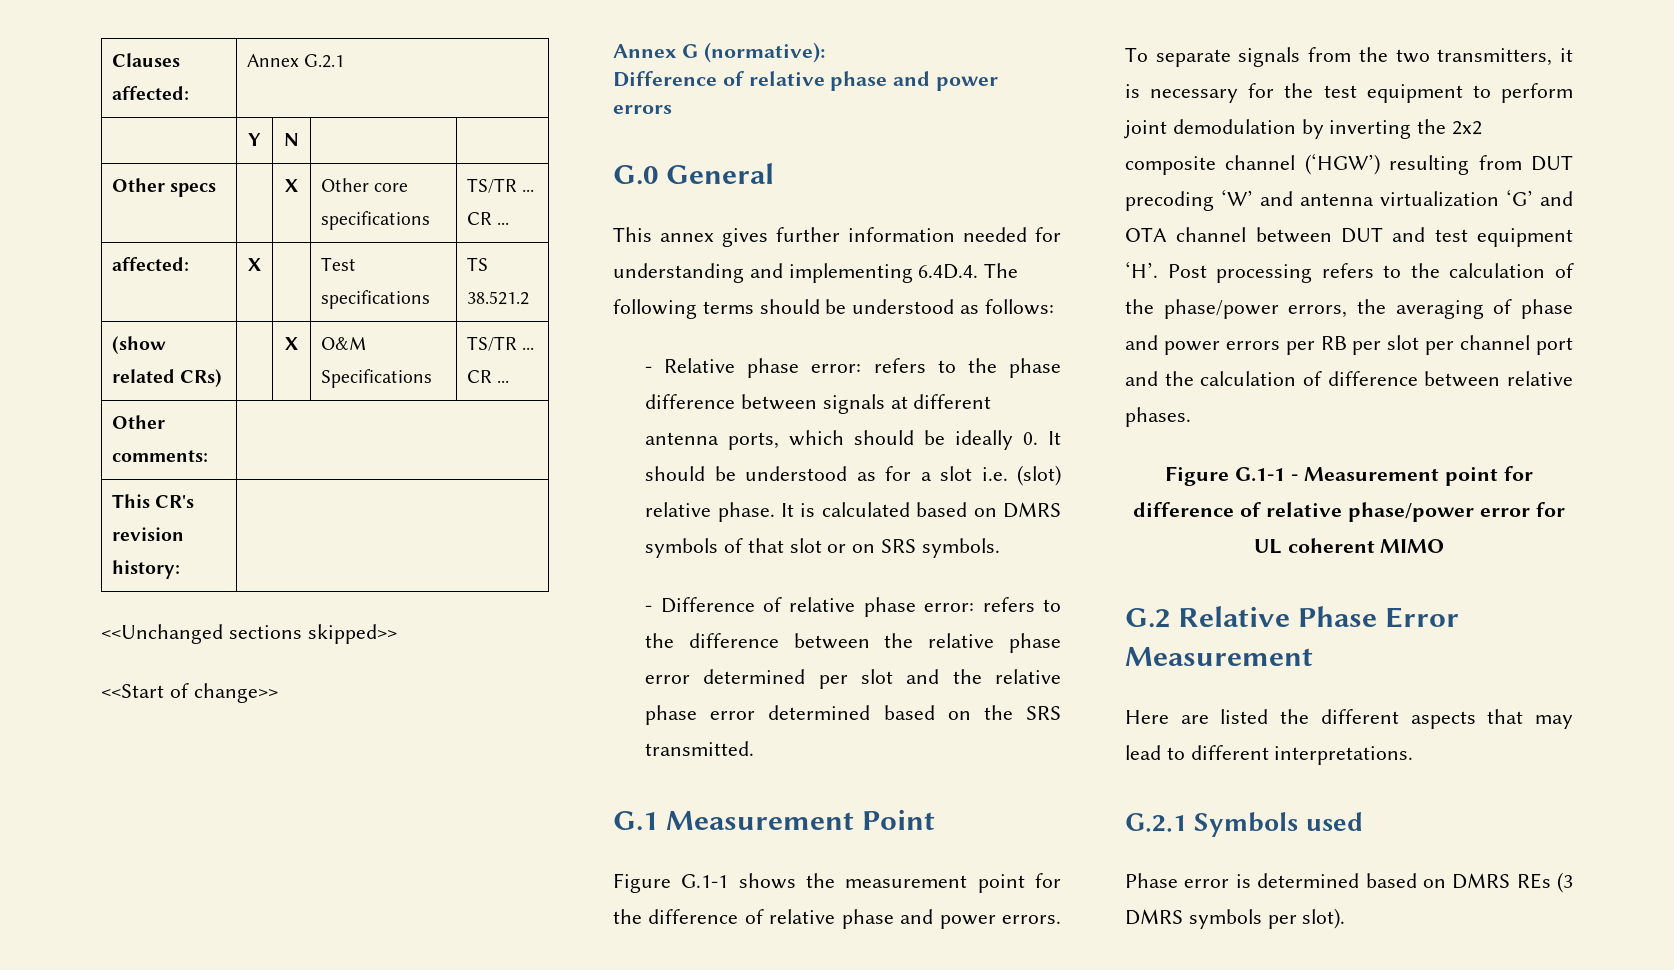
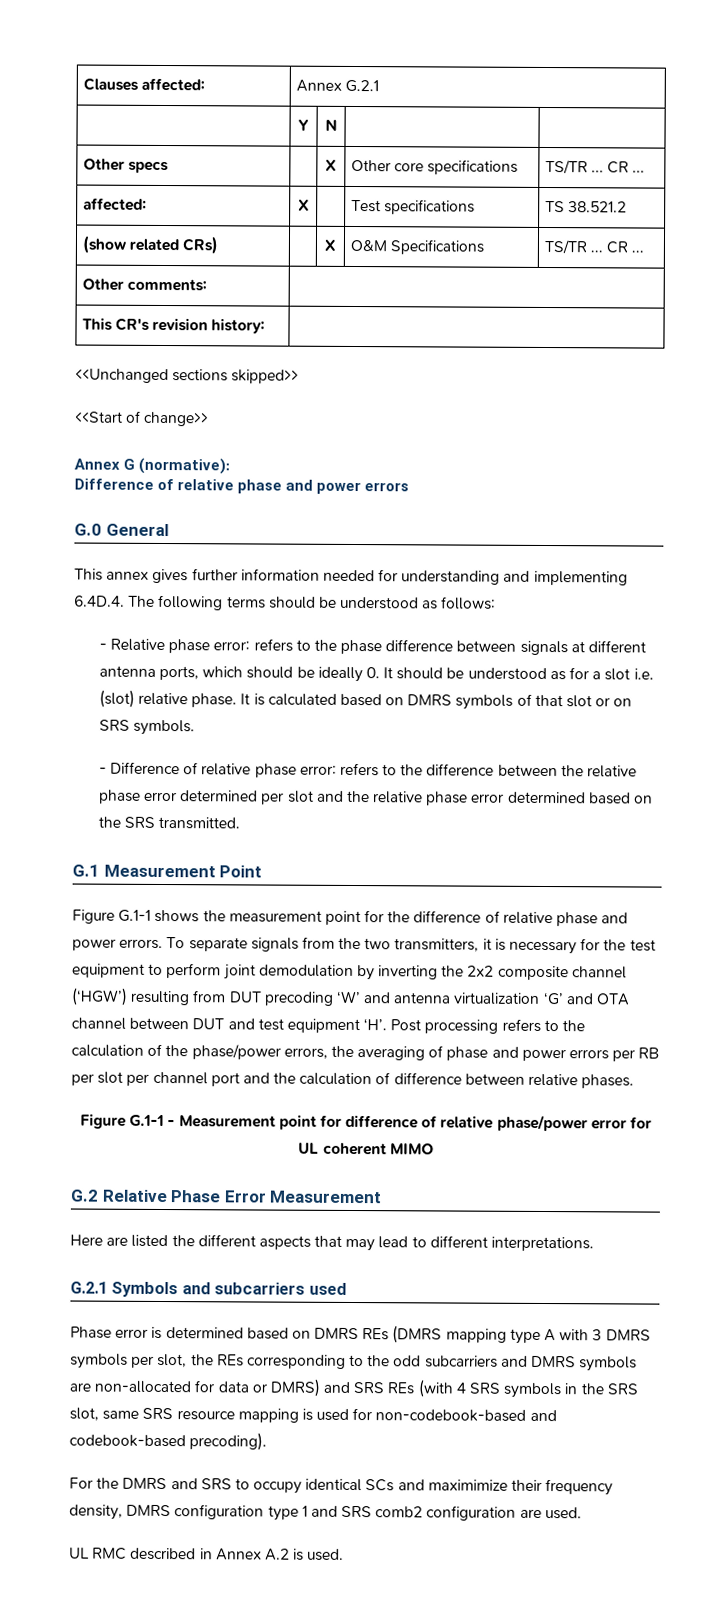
- G.2.1 Symbols used
+ G.2.1 Symbols and subcarriers used
- Phase error is determined based on DMRS REs (3 DMRS symbols per slot).
+ Phase error is determined based on DMRS REs (DMRS mapping type A with 3 DMRS symbols per slot, the REs corresponding to the odd subcarriers and DMRS symbols are non-allocated for data or DMRS) and SRS REs (with 4 SRS symbols in the SRS slot, same SRS resource mapping is used for non-codebook-based and codebook-based precoding).
+ For the DMRS and SRS to occupy identical SCs and maximimize their frequency density, DMRS configuration type 1 and SRS comb2 configuration are used.
+ UL RMC described in Annex A.2 is used.

